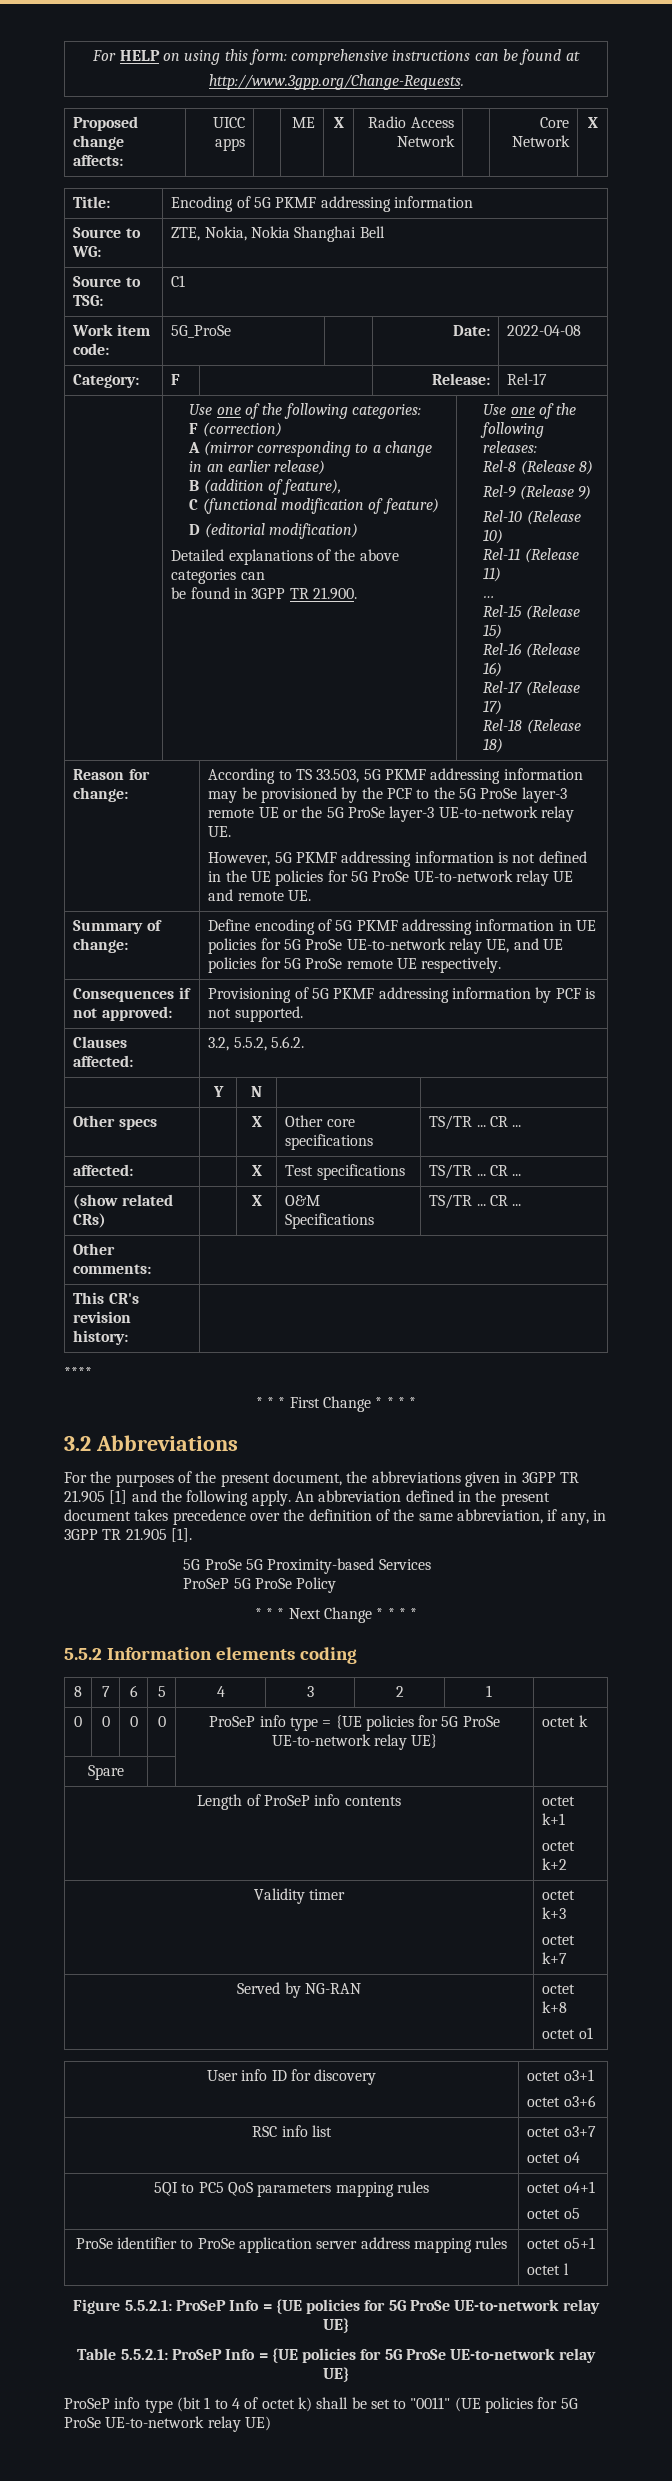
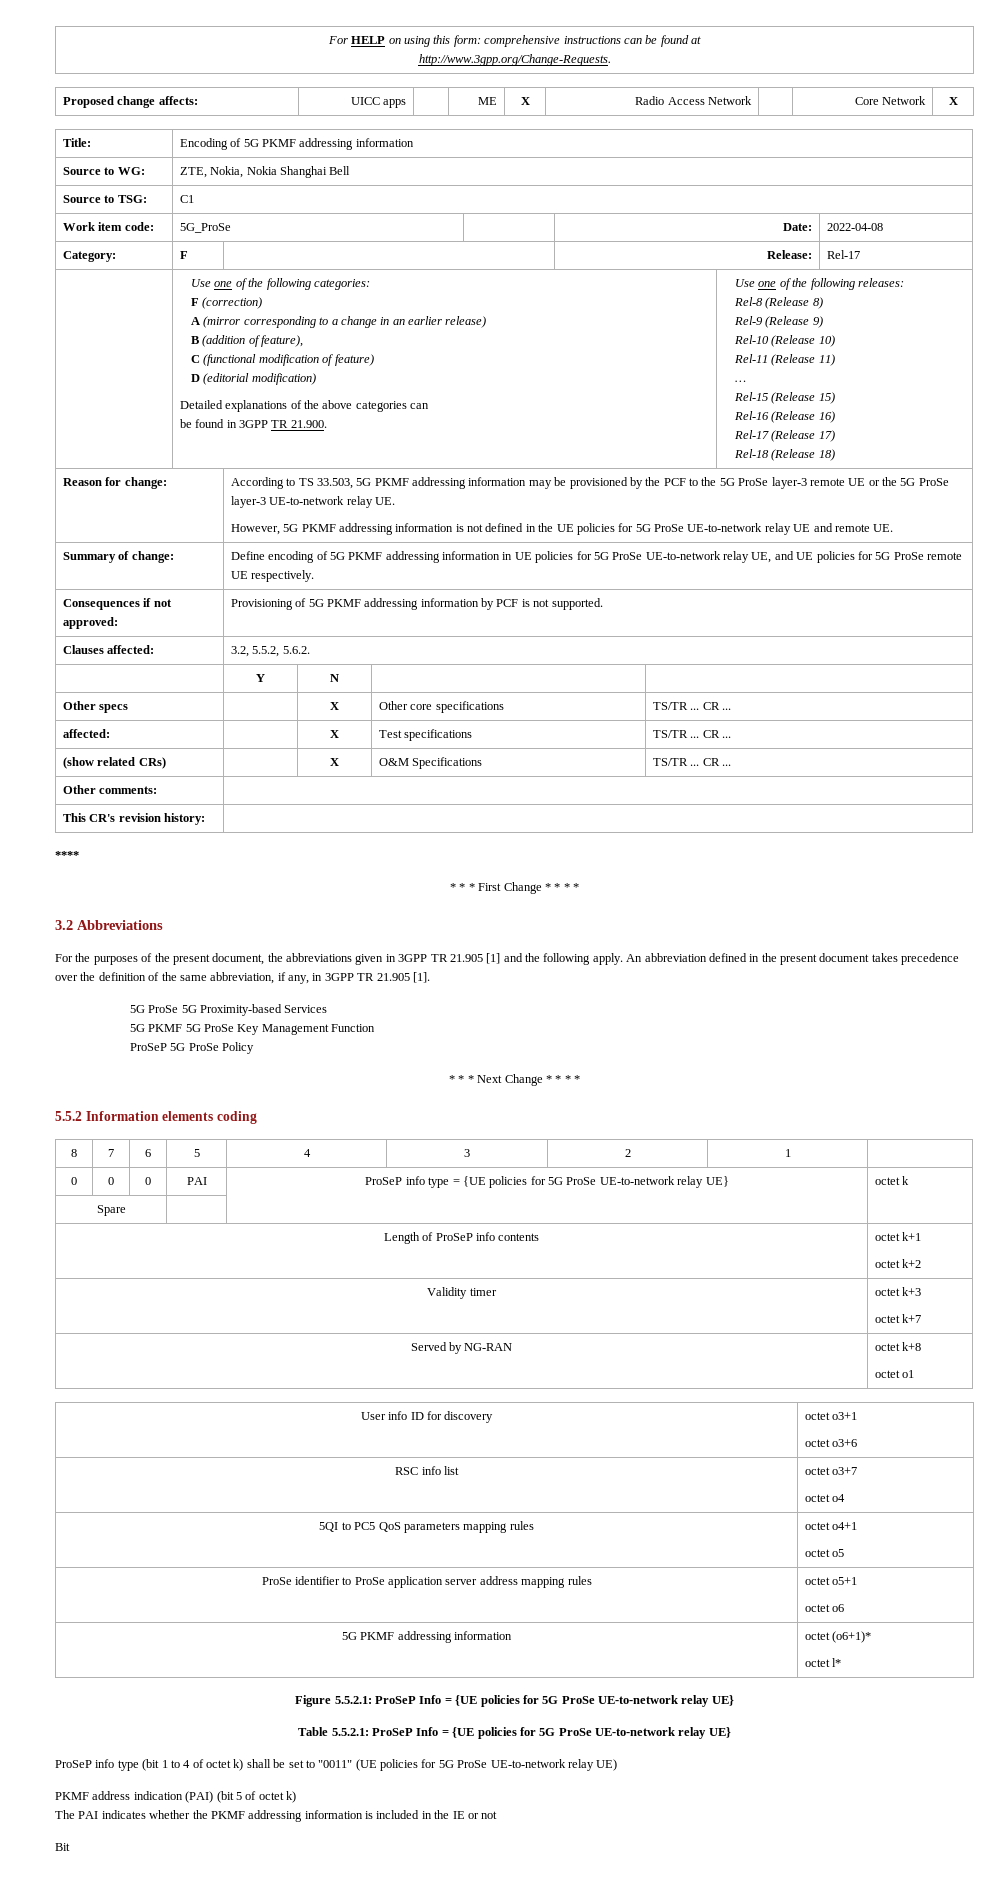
+ 5G PKMF 5G ProSe Key Management Function
- 0 | 0 | 0 | 0 | ProSeP info type = {UE policies for 5G ProSe UE-to-network relay UE} | octet k
+ 0 | 0 | 0 | PAI | ProSeP info type = {UE policies for 5G ProSe UE-to-network relay UE} | octet k
  ProSe identifier to ProSe application server address mapping rules | octet o5+1
- octet l
+ octet o6
+ 5G PKMF addressing information | octet (o6+1)*
+ octet l*
+ PKMF address indication (PAI) (bit 5 of octet k)
+ The PAI indicates whether the PKMF addressing information is included in the IE or not
+ Bit

